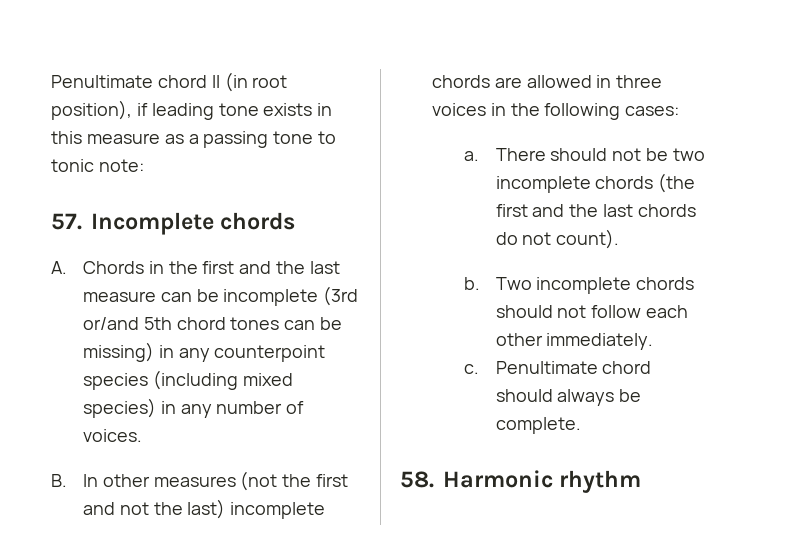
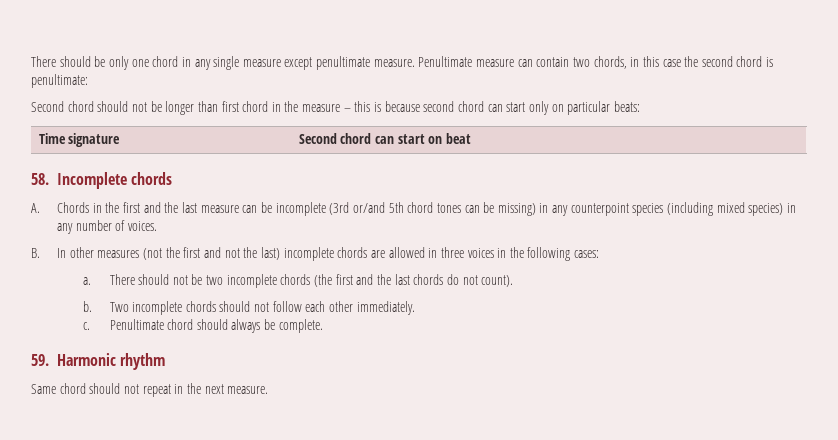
- Penultimate chord II (in root position), if leading tone exists in this measure as a passing tone to tonic note:
- 57. Incomplete chords
+ There should be only one chord in any single measure except penultimate measure. Penultimate measure can contain two chords, in this case the second chord is penultimate:
+ Second chord should not be longer than first chord in the measure – this is because second chord can start only on particular beats:
+ Time signature | Second chord can start on beat
+ 58. Incomplete chords
- 58. Harmonic rhythm
+ 59. Harmonic rhythm
+ Same chord should not repeat in the next measure.

